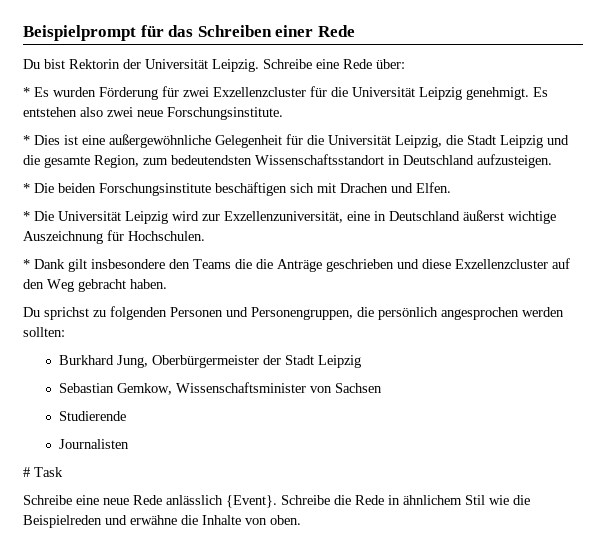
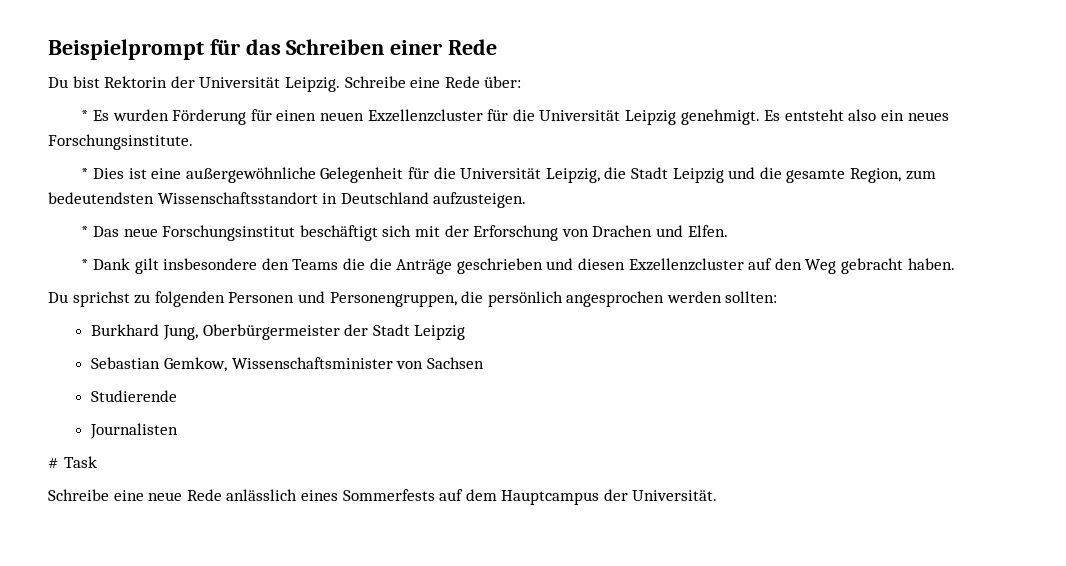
- * Es wurden Förderung für zwei Exzellenzcluster für die Universität Leipzig genehmigt.
+ * Es wurden Förderung für einen neuen Exzellenzcluster für die Universität Leipzig genehmigt.
- Es entstehen also zwei neue Forschungsinstitute.
+ Es entsteht also ein neues Forschungsinstitute.
- * Die beiden Forschungsinstitute beschäftigen sich mit Drachen und Elfen.
- * Die Universität Leipzig wird zur Exzellenzuniversität, eine in Deutschland äußerst wichtige Auszeichnung für Hochschulen.
+ * Das neue Forschungsinstitut beschäftigt sich mit der Erforschung von Drachen und Elfen.
- * Dank gilt insbesondere den Teams die die Anträge geschrieben und diese Exzellenzcluster auf den Weg gebracht haben.
+ * Dank gilt insbesondere den Teams die die Anträge geschrieben und diesen Exzellenzcluster auf den Weg gebracht haben.
- Schreibe eine neue Rede anlässlich {Event}. Schreibe die Rede in ähnlichem Stil wie die Beispielreden und erwähne die Inhalte von oben.
+ Schreibe eine neue Rede anlässlich eines Sommerfests auf dem Hauptcampus der Universität.

